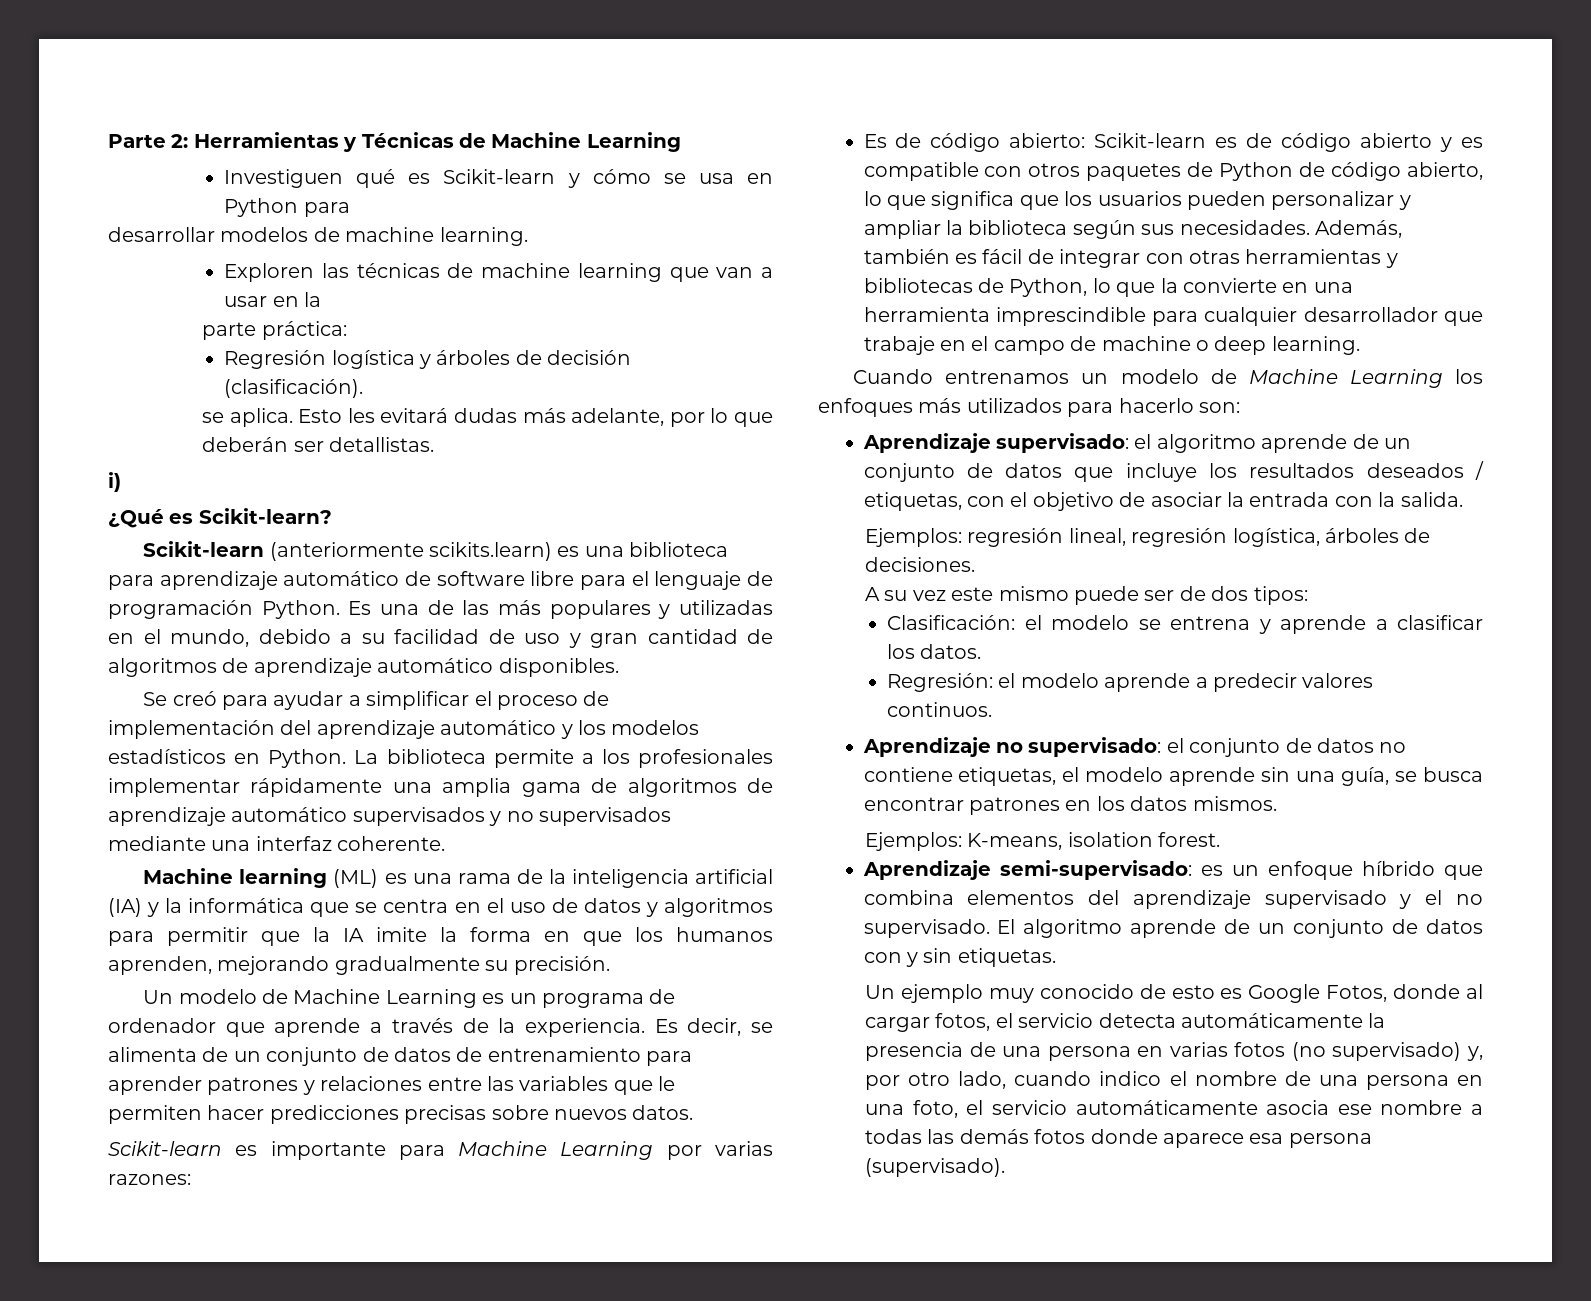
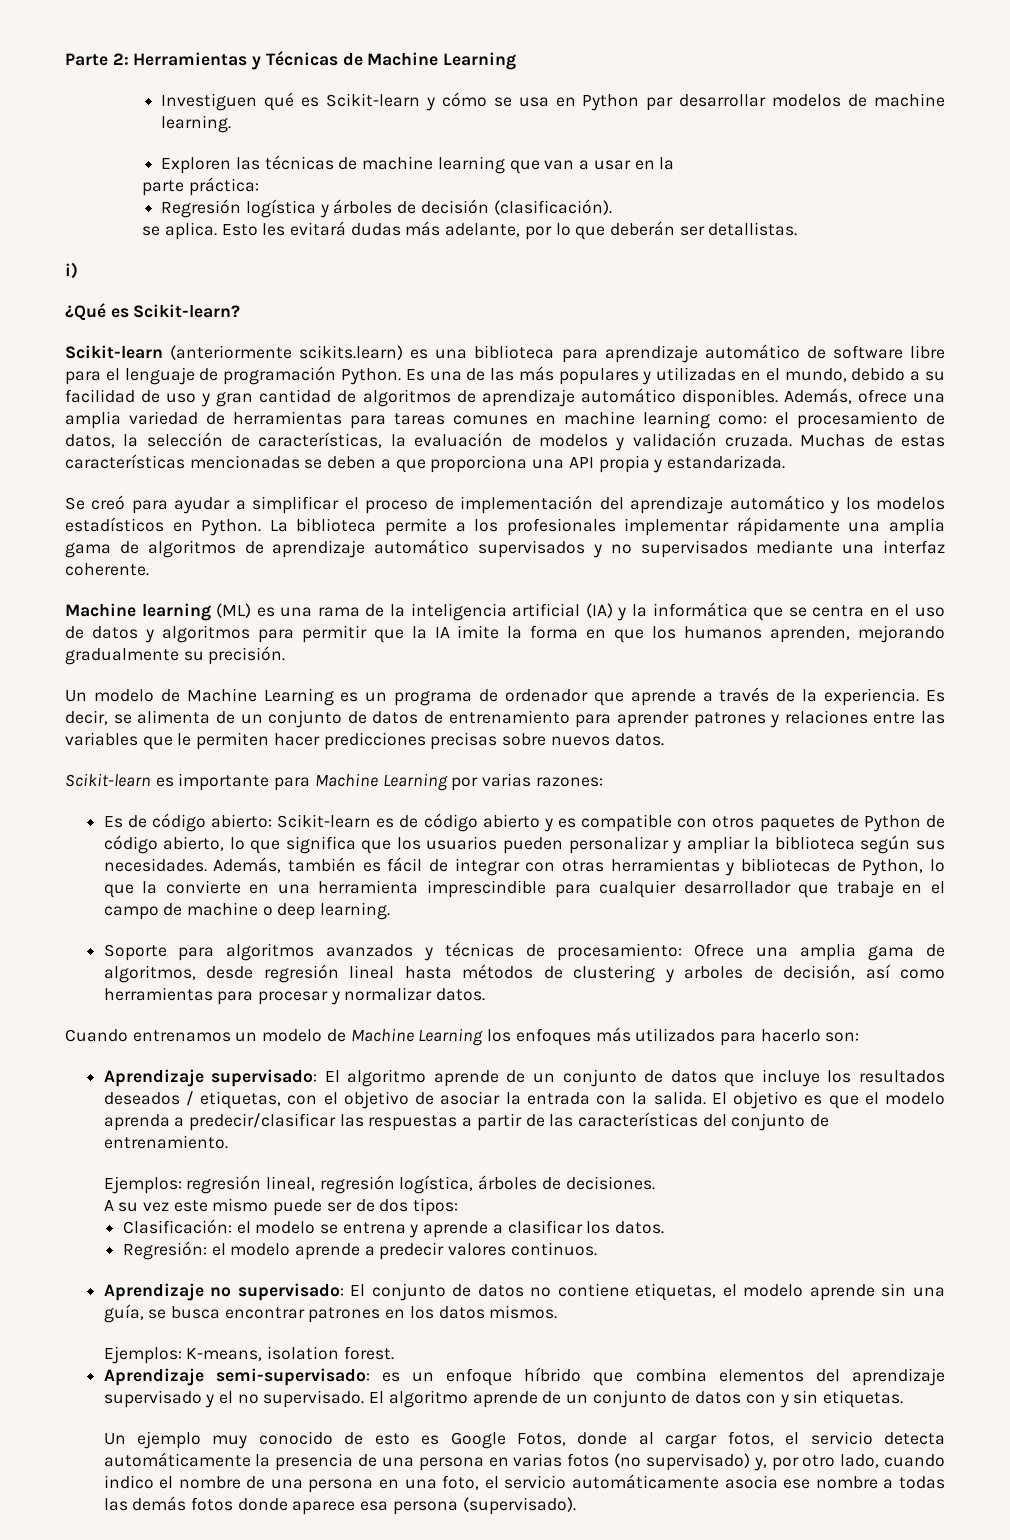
- Investiguen qué es Scikit-learn y cómo se usa en Python para
- desarrollar modelos de machine learning.
+ Investiguen qué es Scikit-learn y cómo se usa en Python par desarrollar modelos de machine learning.
+ Además, ofrece una amplia variedad de herramientas para tareas comunes en machine learning como: el procesamiento de datos, la selección de características, la evaluación de modelos y validación cruzada. Muchas de estas características mencionadas se deben a que proporciona una API propia y estandarizada.
+ Soporte para algoritmos avanzados y técnicas de procesamiento: Ofrece una amplia gama de algoritmos, desde regresión lineal hasta métodos de clustering y arboles de decisión, así como herramientas para procesar y normalizar datos.
- Aprendizaje supervisado: el algoritmo aprende de un conjunto de datos que incluye los resultados deseados / etiquetas, con el objetivo de asociar la entrada con la salida.
+ Aprendizaje supervisado: El algoritmo aprende de un conjunto de datos que incluye los resultados deseados / etiquetas, con el objetivo de asociar la entrada con la salida. El objetivo es que el modelo aprenda a predecir/clasificar las respuestas a partir de las características del conjunto de entrenamiento.
- Aprendizaje no supervisado: el conjunto de datos no contiene etiquetas, el modelo aprende sin una guía, se busca encontrar patrones en los datos mismos.
+ Aprendizaje no supervisado: El conjunto de datos no contiene etiquetas, el modelo aprende sin una guía, se busca encontrar patrones en los datos mismos.

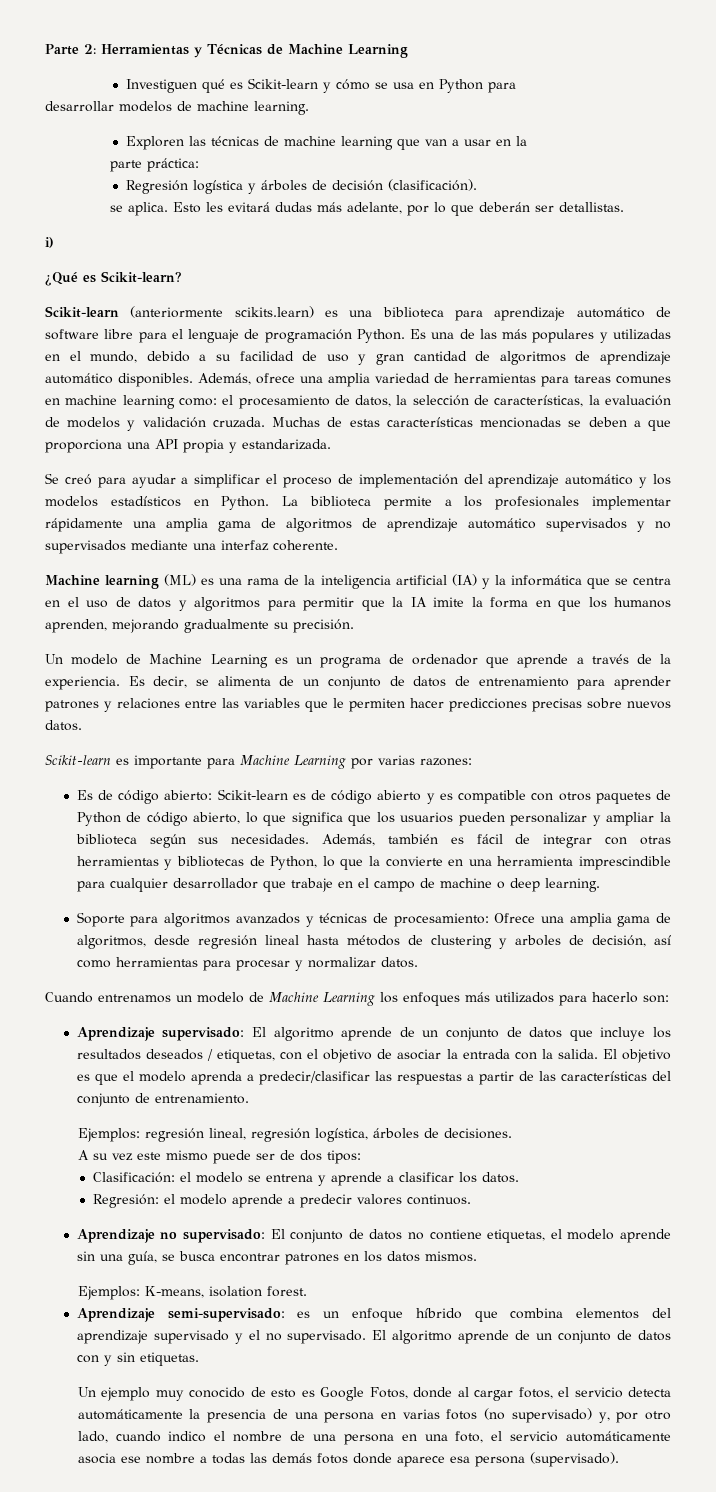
- Investiguen qué es Scikit-learn y cómo se usa en Python par desarrollar modelos de machine learning.
+ Investiguen qué es Scikit-learn y cómo se usa en Python para
+ desarrollar modelos de machine learning.

